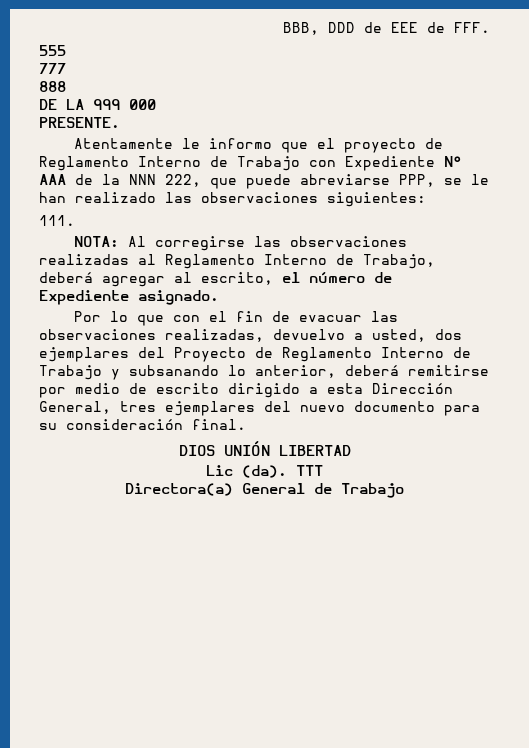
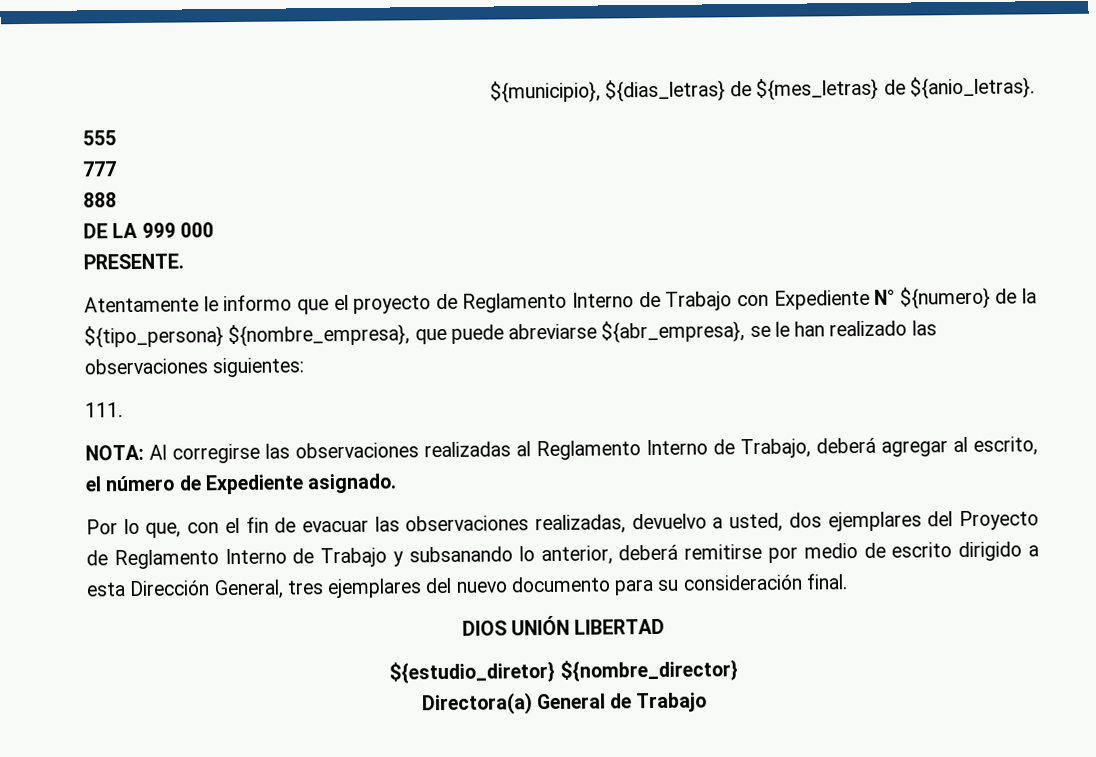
- BBB, DDD de EEE de FFF.
+ ${municipio}, ${dias_letras} de ${mes_letras} de ${anio_letras}.
- Atentamente le informo que el proyecto de Reglamento Interno de Trabajo con Expediente N° AAA de la NNN 222, que puede abreviarse PPP, se le han realizado las observaciones siguientes:
+ Atentamente le informo que el proyecto de Reglamento Interno de Trabajo con Expediente N° ${numero} de la ${tipo_persona} ${nombre_empresa}, que puede abreviarse ${abr_empresa}, se le han realizado las observaciones siguientes:
- Por lo que con el fin de evacuar las observaciones realizadas, devuelvo a usted, dos ejemplares del Proyecto de Reglamento Interno de Trabajo y subsanando lo anterior, deberá remitirse por medio de escrito dirigido a esta Dirección General, tres ejemplares del nuevo documento para su consideración final.
+ Por lo que, con el fin de evacuar las observaciones realizadas, devuelvo a usted, dos ejemplares del Proyecto de Reglamento Interno de Trabajo y subsanando lo anterior, deberá remitirse por medio de escrito dirigido a esta Dirección General, tres ejemplares del nuevo documento para su consideración final.
- Lic (da). TTT
+ ${estudio_diretor} ${nombre_director}

